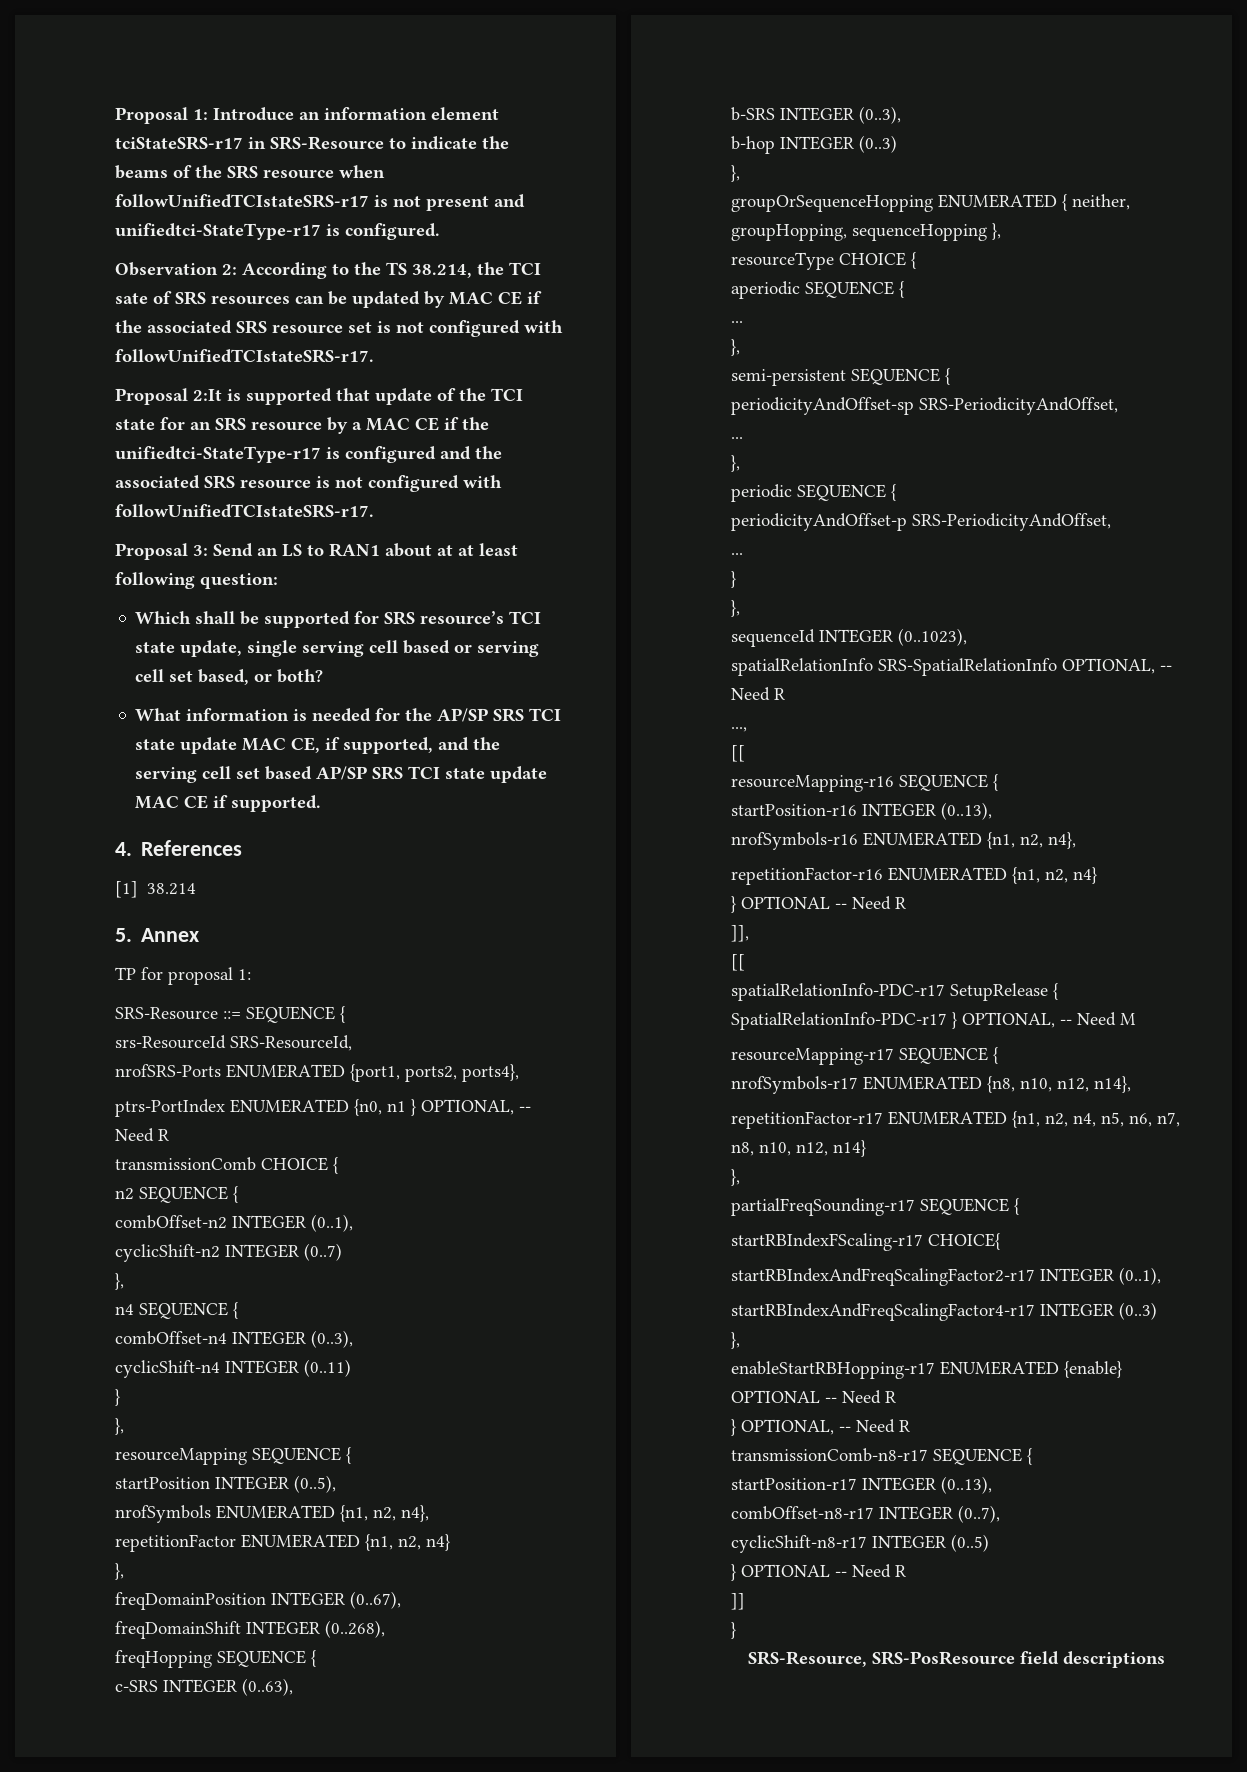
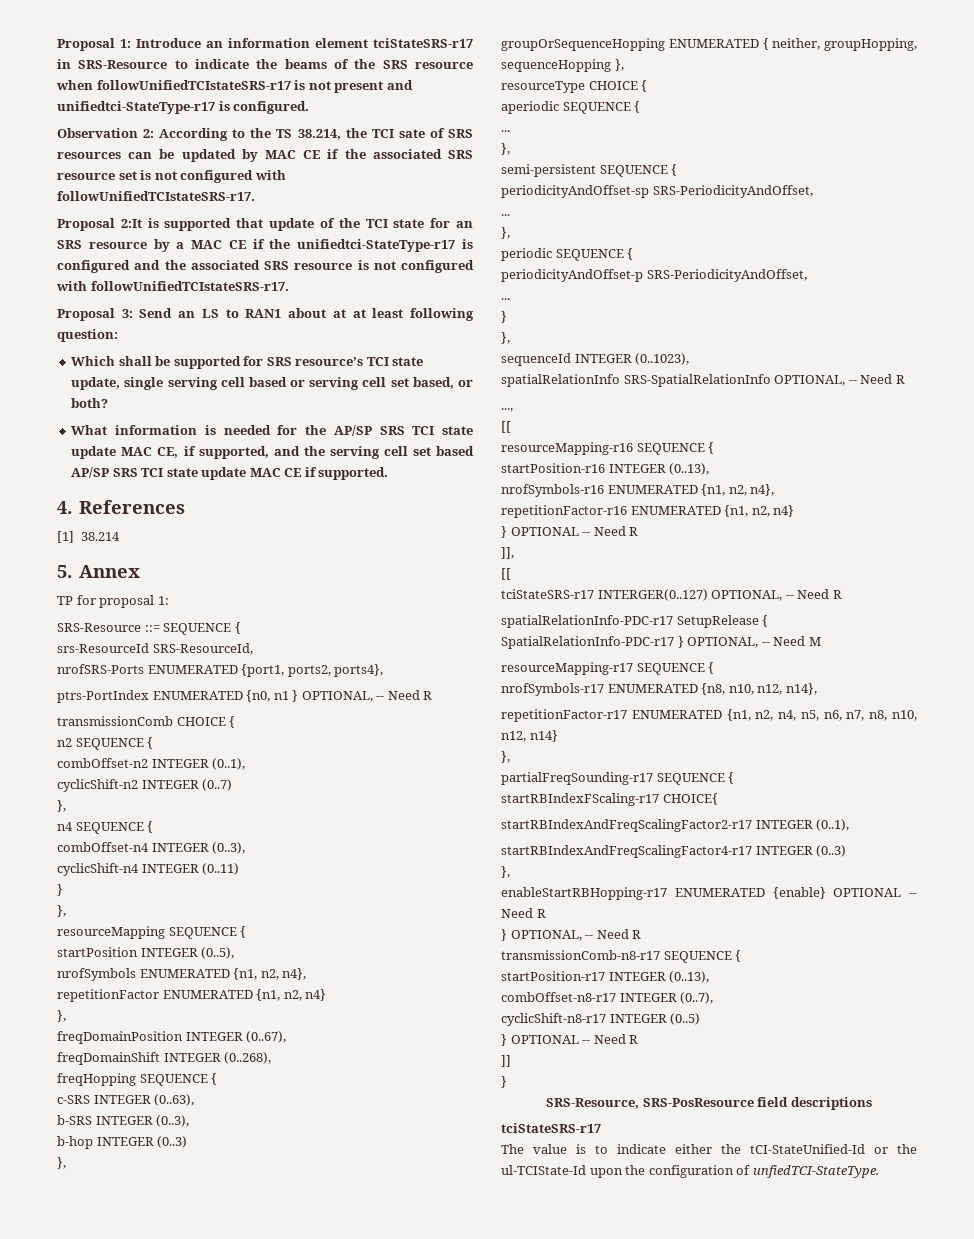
+ tciStateSRS-r17 INTERGER(0..127) OPTIONAL, -- Need R
  SRS-Resource, SRS-PosResource field descriptions
+ tciStateSRS-r17
+ The value is to indicate either the tCI-StateUnified-Id or the ul-TCIState-Id upon the configuration of unfiedTCI-StateType.

